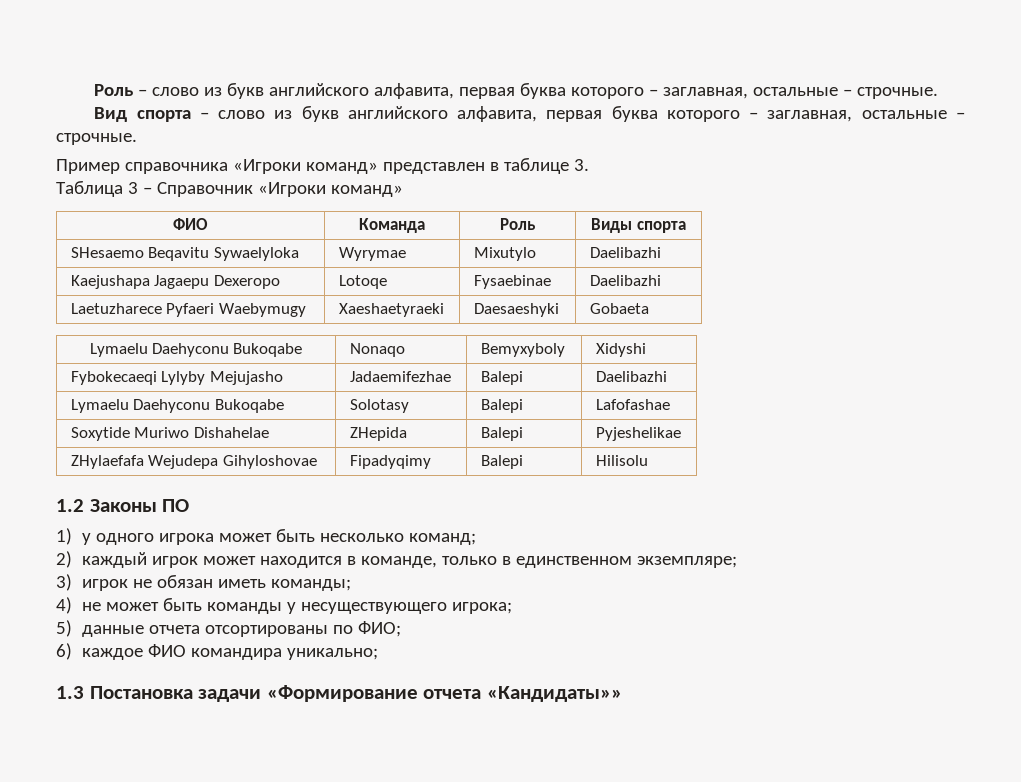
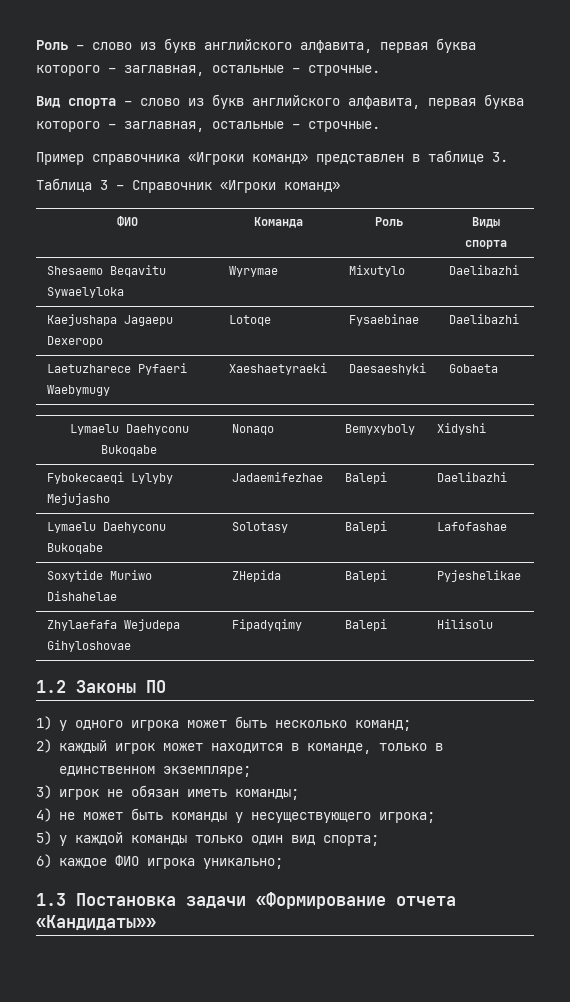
- SHesaemo Beqavitu Sywaelyloka | Wyrymae | Mixutylo | Daelibazhi
+ Shesaemo Beqavitu Sywaelyloka | Wyrymae | Mixutylo | Daelibazhi
- ZHylaefafa Wejudepa Gihyloshovae | Fipadyqimy | Balepi | Hilisolu
+ Zhylaefafa Wejudepa Gihyloshovae | Fipadyqimy | Balepi | Hilisolu
- 5) данные отчета отсортированы по ФИО;
+ 5) у каждой команды только один вид спорта;
- 6) каждое ФИО командира уникально;
+ 6) каждое ФИО игрока уникально;

